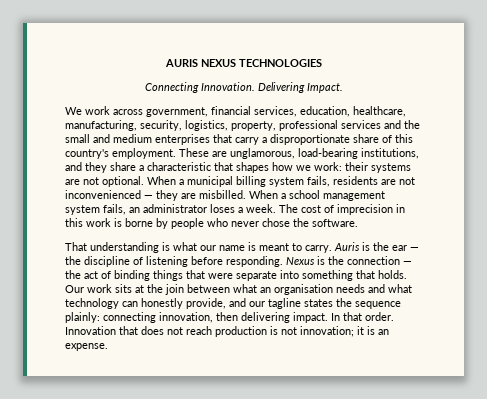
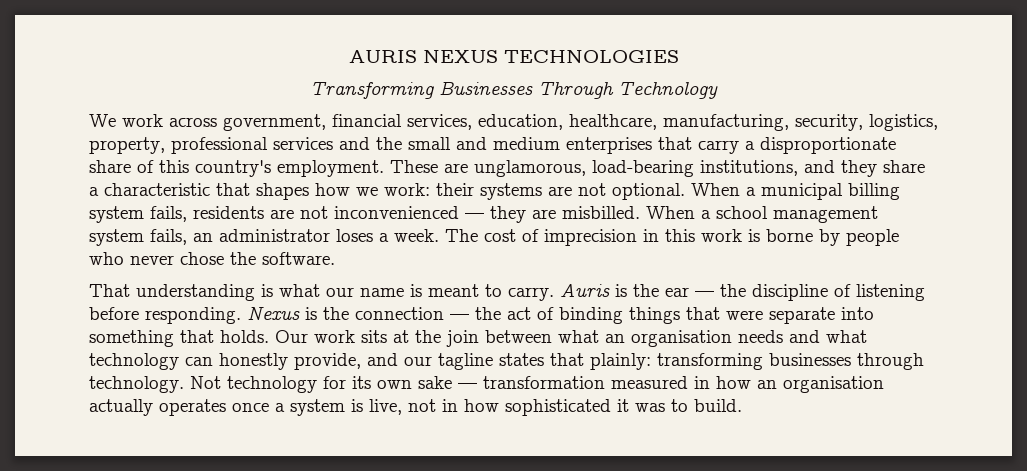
- Connecting Innovation. Delivering Impact.
+ Transforming Businesses Through Technology
- Our work sits at the join between what an organisation needs and what technology can honestly provide, and our tagline states the sequence plainly: connecting innovation, then delivering impact. In that order. Innovation that does not reach production is not innovation; it is an expense.
+ Our work sits at the join between what an organisation needs and what technology can honestly provide, and our tagline states that plainly: transforming businesses through technology. Not technology for its own sake — transformation measured in how an organisation actually operates once a system is live, not in how sophisticated it was to build.

